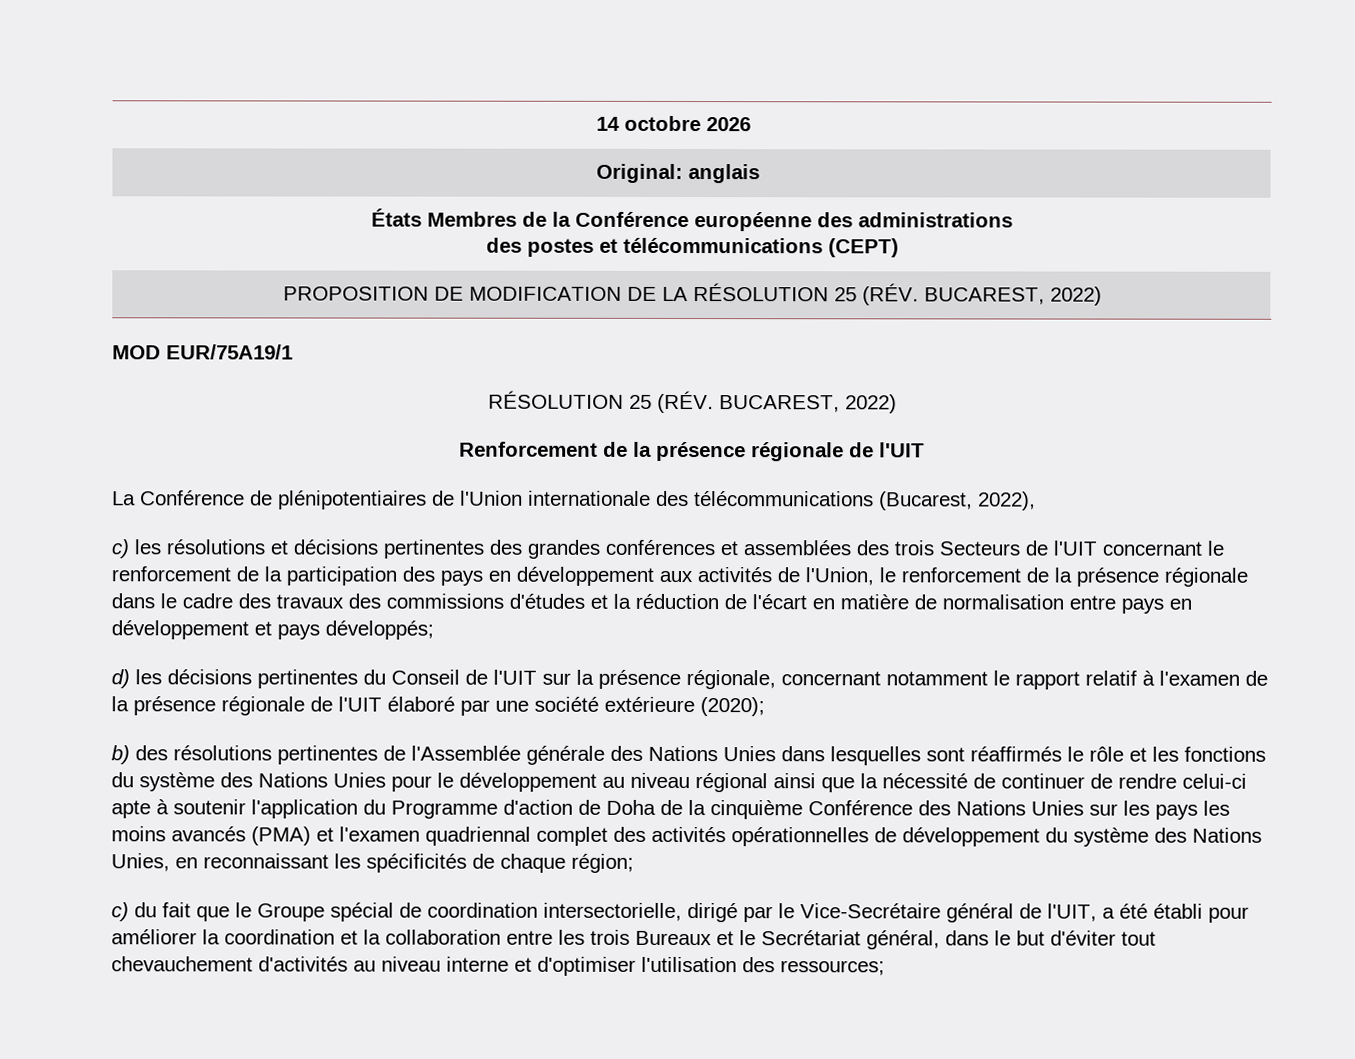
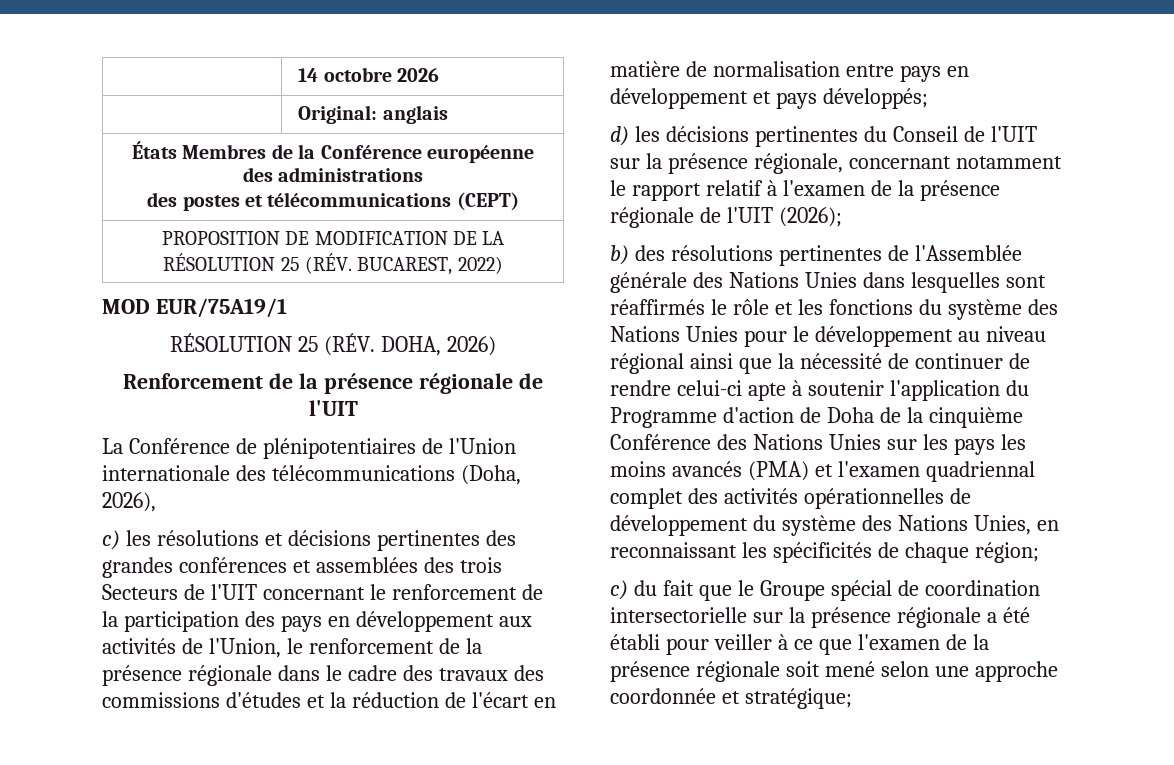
  MOD EUR/75A19/1
- RÉSOLUTION 25 (RÉV. BUCAREST, 2022)
+ RÉSOLUTION 25 (RÉV. DOHA, 2026)
- La Conférence de plénipotentiaires de l'Union internationale des télécommunications (Bucarest, 2022),
+ La Conférence de plénipotentiaires de l'Union internationale des télécommunications (Doha, 2026),
- d) les décisions pertinentes du Conseil de l'UIT sur la présence régionale, concernant notamment le rapport relatif à l'examen de la présence régionale de l'UIT élaboré par une société extérieure (2020);
+ d) les décisions pertinentes du Conseil de l'UIT sur la présence régionale, concernant notamment le rapport relatif à l'examen de la présence régionale de l'UIT (2026);
- c) du fait que le Groupe spécial de coordination intersectorielle, dirigé par le Vice-Secrétaire général de l'UIT, a été établi pour améliorer la coordination et la collaboration entre les trois Bureaux et le Secrétariat général, dans le but d'éviter tout chevauchement d'activités au niveau interne et d'optimiser l'utilisation des ressources;
+ c) du fait que le Groupe spécial de coordination intersectorielle sur la présence régionale a été établi pour veiller à ce que l'examen de la présence régionale soit mené selon une approche coordonnée et stratégique;

